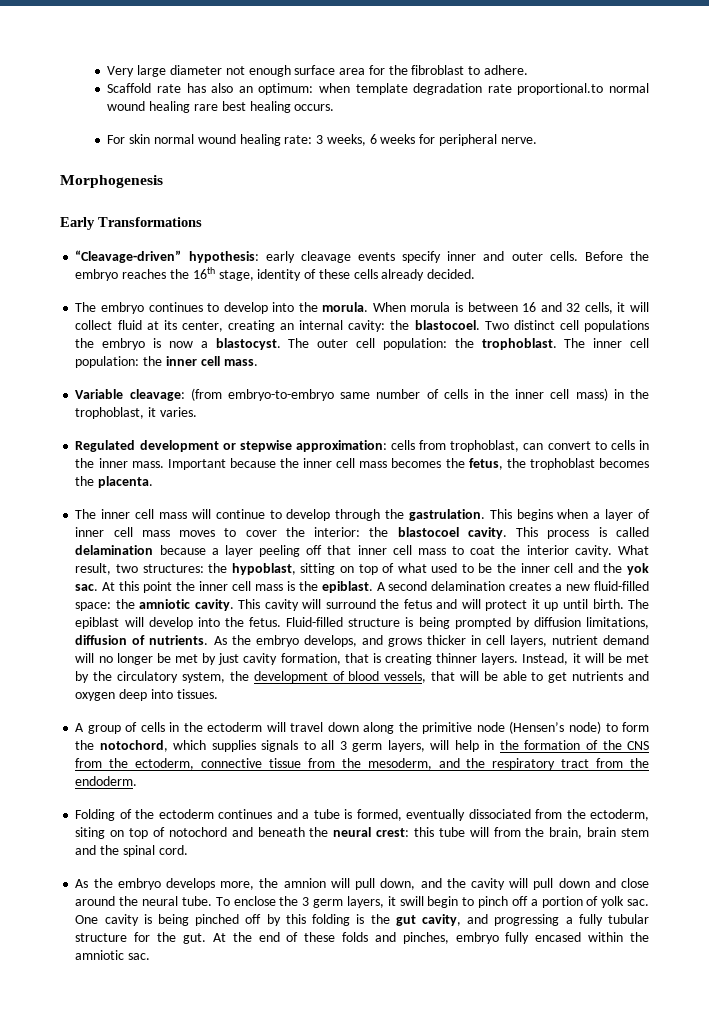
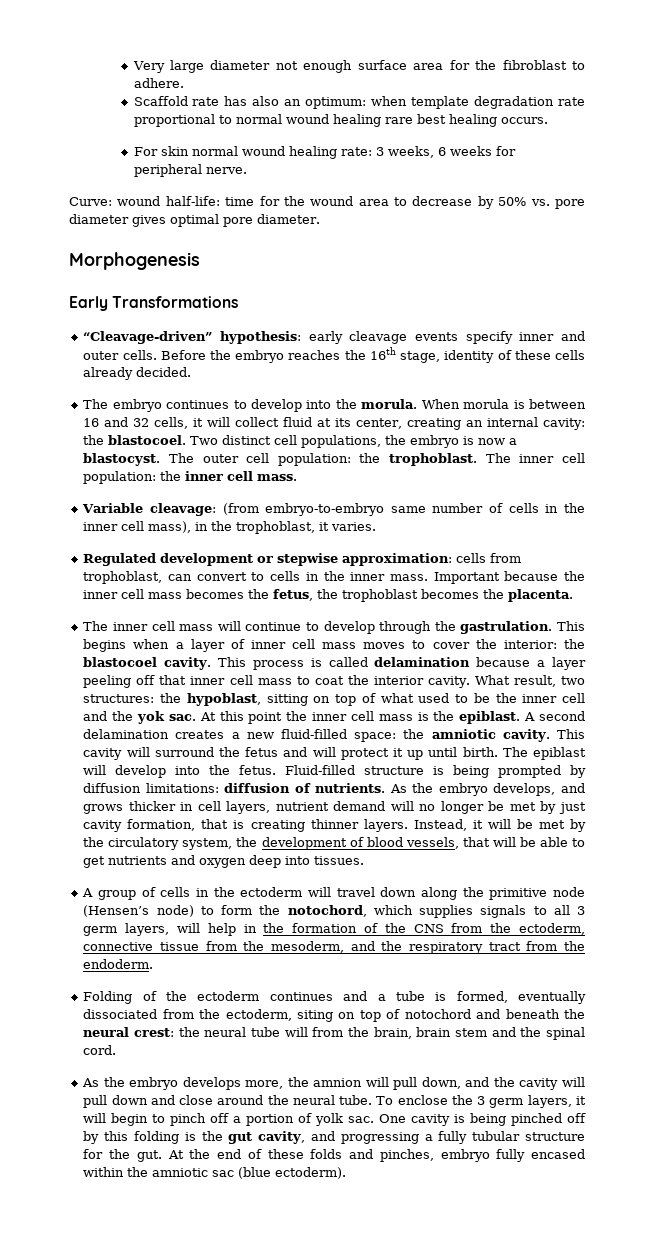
- Scaffold rate has also an optimum: when template degradation rate proportional.to normal wound healing rare best healing occurs.
+ Scaffold rate has also an optimum: when template degradation rate proportional to normal wound healing rare best healing occurs.
+ Curve: wound half-life: time for the wound area to decrease by 50% vs. pore diameter gives optimal pore diameter.
- Two distinct cell populations the embryo is now a blastocyst.
+ Two distinct cell populations, the embryo is now a blastocyst.
- Variable cleavage: (from embryo-to-embryo same number of cells in the inner cell mass) in the trophoblast, it varies.
+ Variable cleavage: (from embryo-to-embryo same number of cells in the inner cell mass), in the trophoblast, it varies.
- Fluid-filled structure is being prompted by diffusion limitations, diffusion of nutrients.
+ Fluid-filled structure is being prompted by diffusion limitations: diffusion of nutrients.
- Folding of the ectoderm continues and a tube is formed, eventually dissociated from the ectoderm, siting on top of notochord and beneath the neural crest: this tube will from the brain, brain stem and the spinal cord.
+ Folding of the ectoderm continues and a tube is formed, eventually dissociated from the ectoderm, siting on top of notochord and beneath the neural crest: the neural tube will from the brain, brain stem and the spinal cord.
- To enclose the 3 germ layers, it swill begin to pinch off a portion of yolk sac.
+ To enclose the 3 germ layers, it will begin to pinch off a portion of yolk sac.
- At the end of these folds and pinches, embryo fully encased within the amniotic sac.
+ At the end of these folds and pinches, embryo fully encased within the amniotic sac (blue ectoderm).

